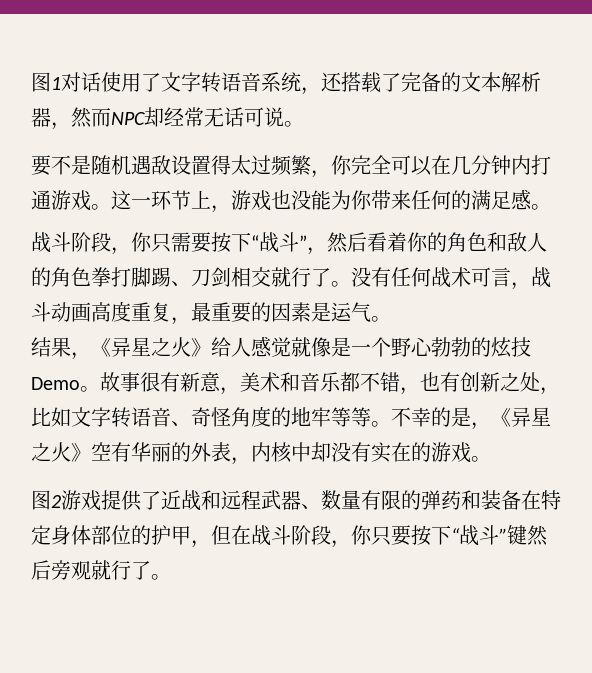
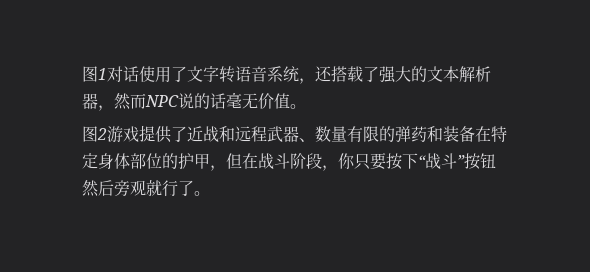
- 图1对话使用了文字转语音系统，还搭载了完备的文本解析器，然而NPC却经常无话可说。
- 要不是随机遇敌设置得太过频繁，你完全可以在几分钟内打通游戏。这一环节上，游戏也没能为你带来任何的满足感。
- 战斗阶段，你只需要按下“战斗”，然后看着你的角色和敌人的角色拳打脚踢、刀剑相交就行了。没有任何战术可言，战斗动画高度重复，最重要的因素是运气。
- 结果，《异星之火》给人感觉就像是一个野心勃勃的炫技Demo。故事很有新意，美术和音乐都不错，也有创新之处，比如文字转语音、奇怪角度的地牢等等。不幸的是，《异星之火》空有华丽的外表，内核中却没有实在的游戏。
+ 图1对话使用了文字转语音系统，还搭载了强大的文本解析器，然而NPC说的话毫无价值。
- 图2游戏提供了近战和远程武器、数量有限的弹药和装备在特定身体部位的护甲，但在战斗阶段，你只要按下“战斗”键然后旁观就行了。
+ 图2游戏提供了近战和远程武器、数量有限的弹药和装备在特定身体部位的护甲，但在战斗阶段，你只要按下“战斗”按钮然后旁观就行了。

